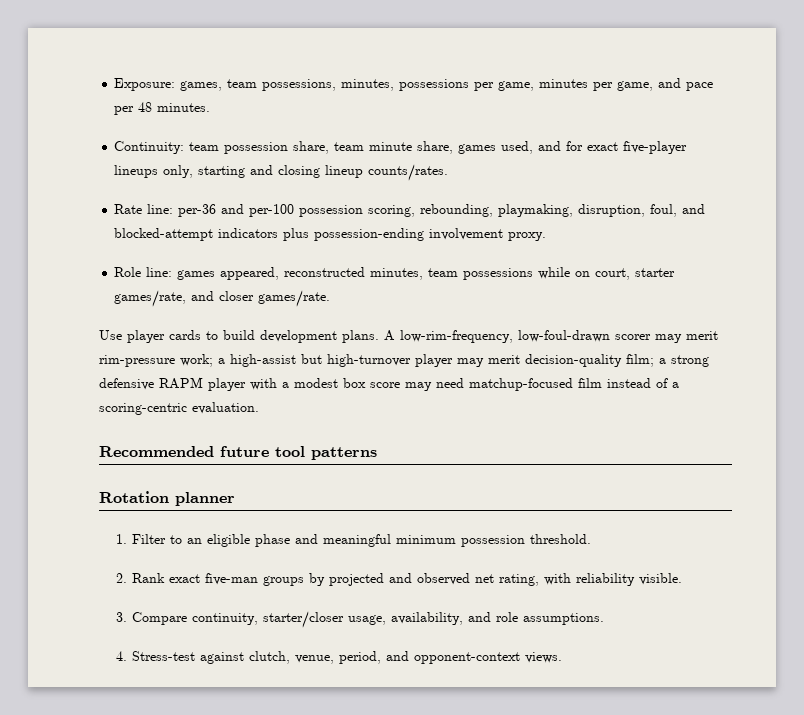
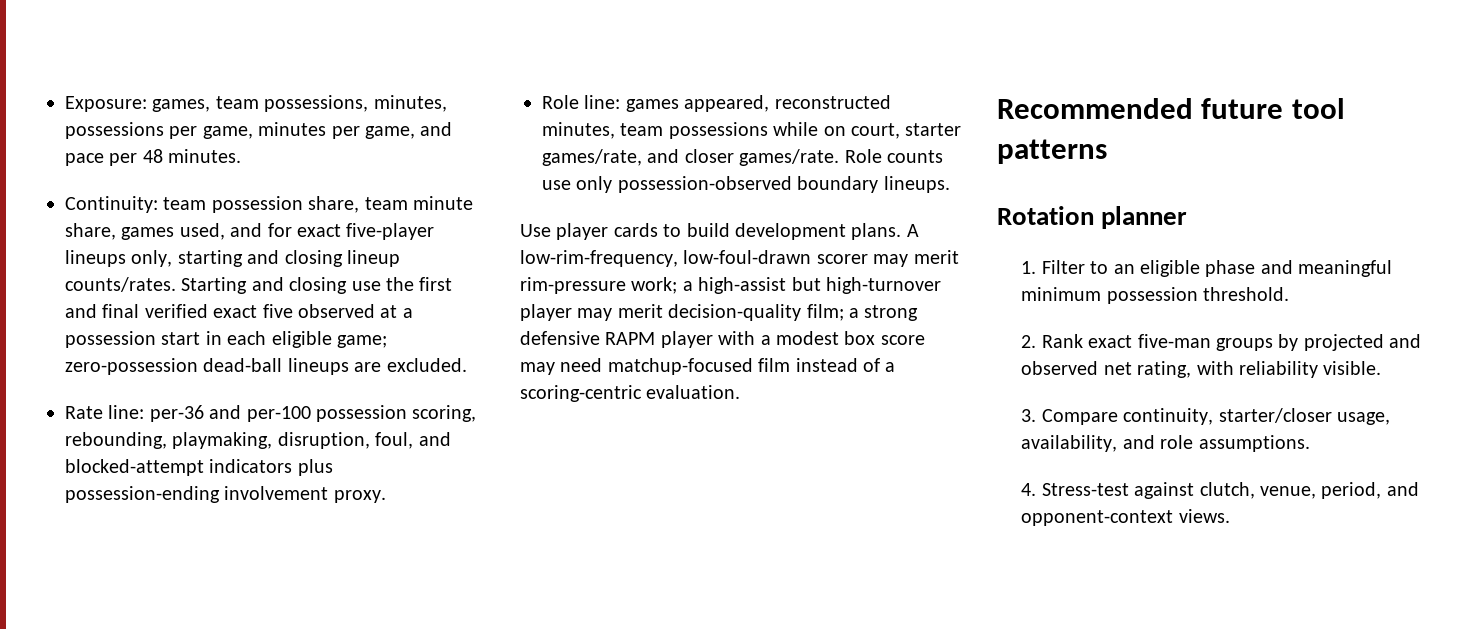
+ Starting and closing use the first and final verified exact five observed at a possession start in each eligible game; zero-possession dead-ball lineups are excluded.
+ Role counts use only possession-observed boundary lineups.

